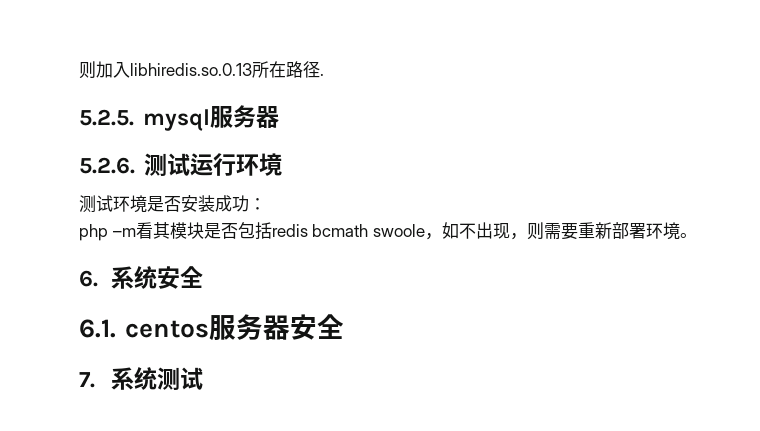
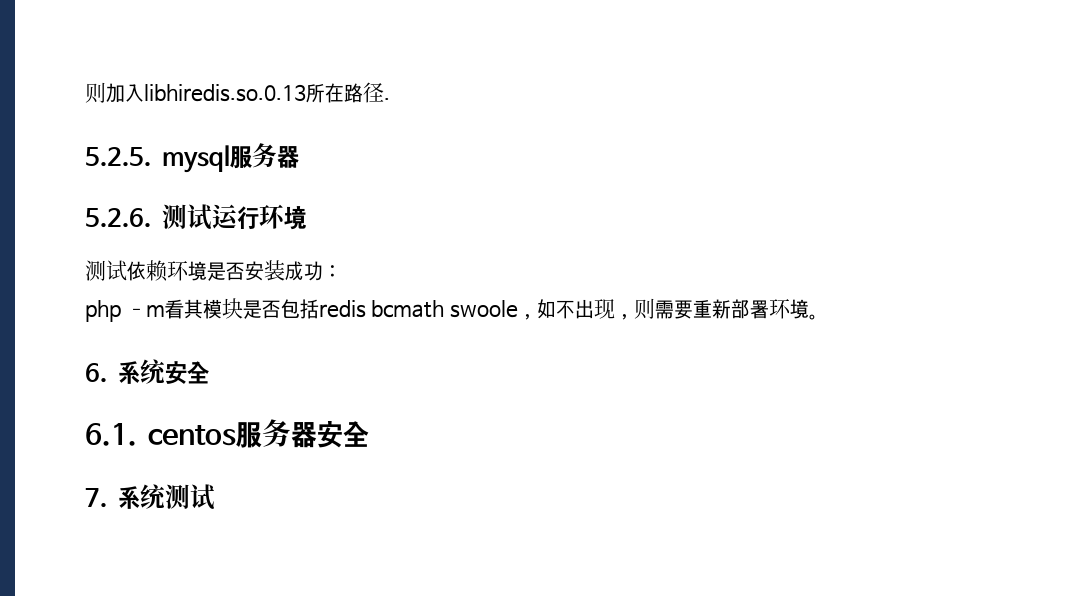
- 测试环境是否安装成功：
+ 测试依赖环境是否安装成功：

